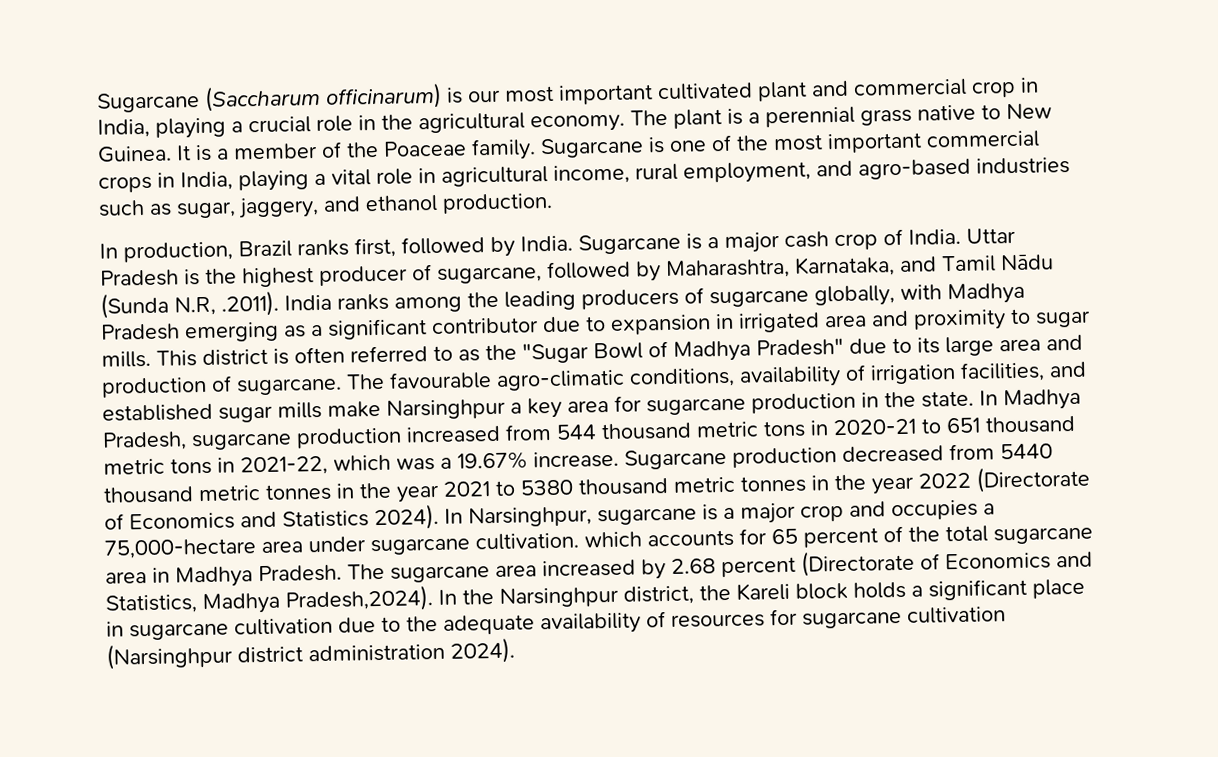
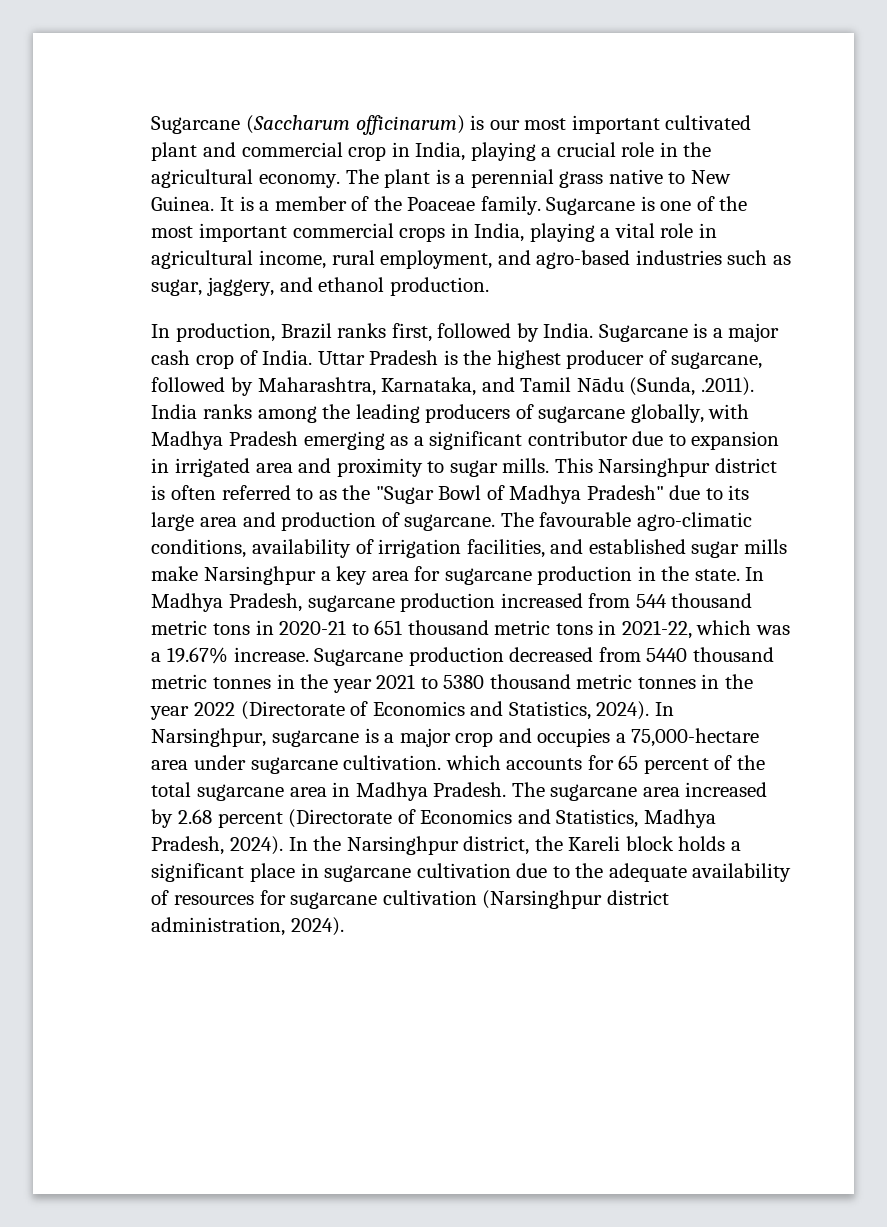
- Uttar Pradesh is the highest producer of sugarcane, followed by Maharashtra, Karnataka, and Tamil Nādu (Sunda N.R, .2011). India ranks among the leading producers of sugarcane globally, with Madhya Pradesh emerging as a significant contributor due to expansion in irrigated area and proximity to sugar mills.
+ Uttar Pradesh is the highest producer of sugarcane, followed by Maharashtra, Karnataka, and Tamil Nādu (Sunda, .2011). India ranks among the leading producers of sugarcane globally, with Madhya Pradesh emerging as a significant contributor due to expansion in irrigated area and proximity to sugar mills.
- This district is often referred to as the "Sugar Bowl of Madhya Pradesh" due to its large area and production of sugarcane.
+ This Narsinghpur district is often referred to as the "Sugar Bowl of Madhya Pradesh" due to its large area and production of sugarcane.
- Sugarcane production decreased from 5440 thousand metric tonnes in the year 2021 to 5380 thousand metric tonnes in the year 2022 (Directorate of Economics and Statistics 2024).
+ Sugarcane production decreased from 5440 thousand metric tonnes in the year 2021 to 5380 thousand metric tonnes in the year 2022 (Directorate of Economics and Statistics, 2024).
- The sugarcane area increased by 2.68 percent (Directorate of Economics and Statistics, Madhya Pradesh,2024).
+ The sugarcane area increased by 2.68 percent (Directorate of Economics and Statistics, Madhya Pradesh, 2024).
- In the Narsinghpur district, the Kareli block holds a significant place in sugarcane cultivation due to the adequate availability of resources for sugarcane cultivation (Narsinghpur district administration 2024).
+ In the Narsinghpur district, the Kareli block holds a significant place in sugarcane cultivation due to the adequate availability of resources for sugarcane cultivation (Narsinghpur district administration, 2024).

